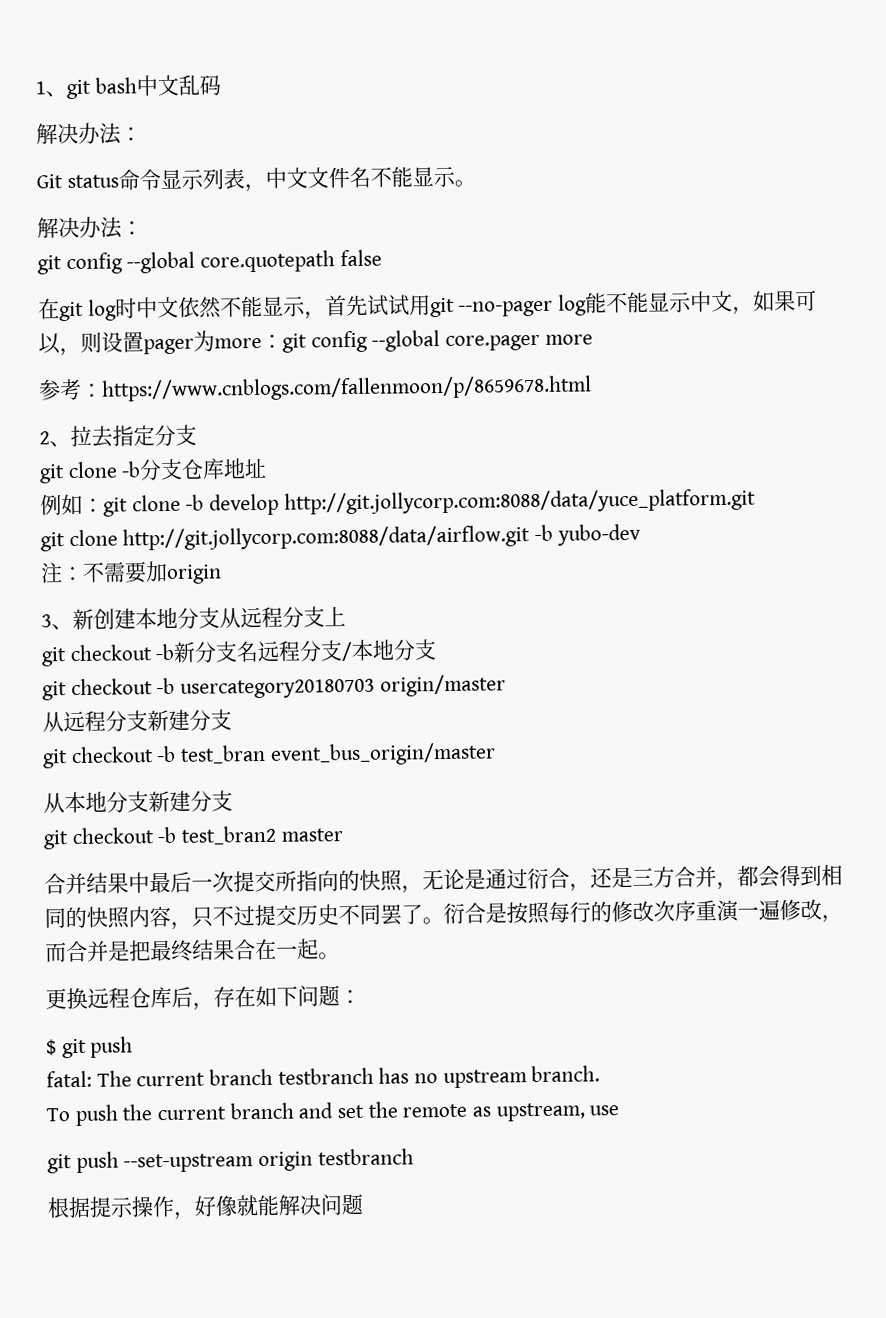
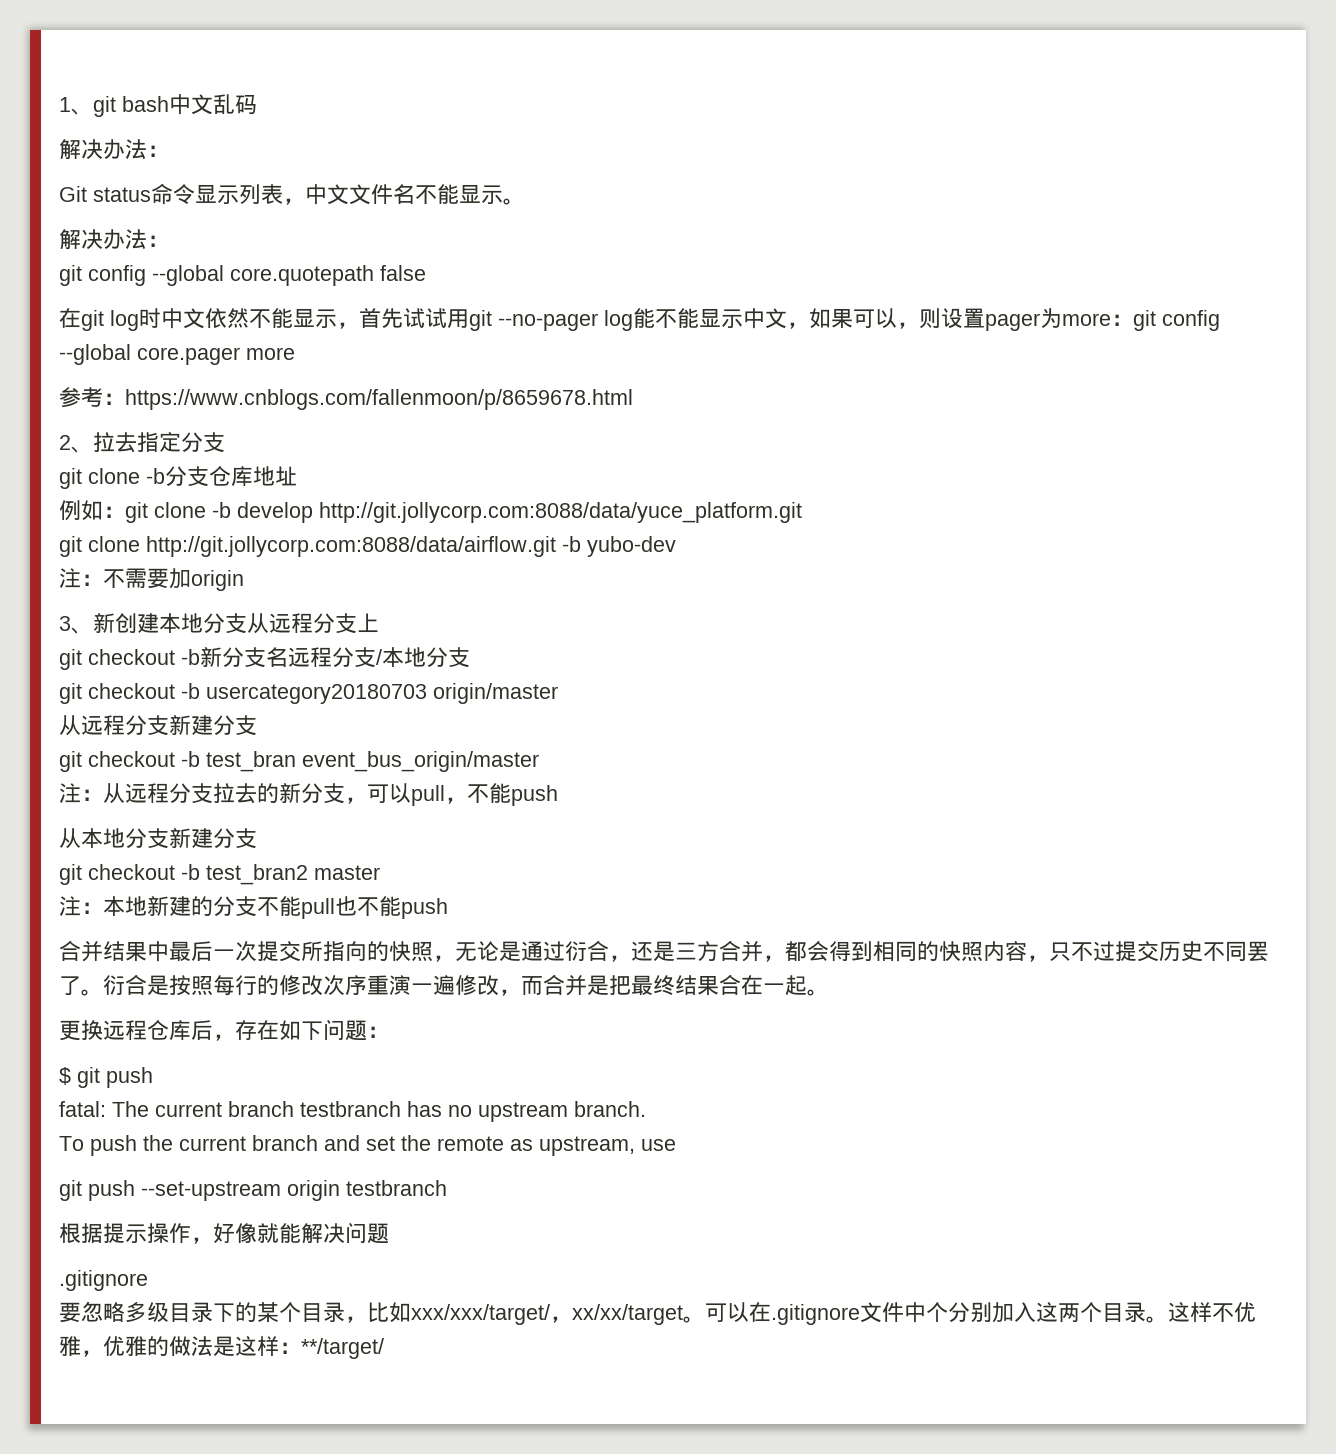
+ 注：从远程分支拉去的新分支，可以pull，不能push
+ 注：本地新建的分支不能pull也不能push
  根据提示操作，好像就能解决问题
+ .gitignore
+ 要忽略多级目录下的某个目录，比如xxx/xxx/target/，xx/xx/target。可以在.gitignore文件中个分别加入这两个目录。这样不优雅，优雅的做法是这样：**/target/

